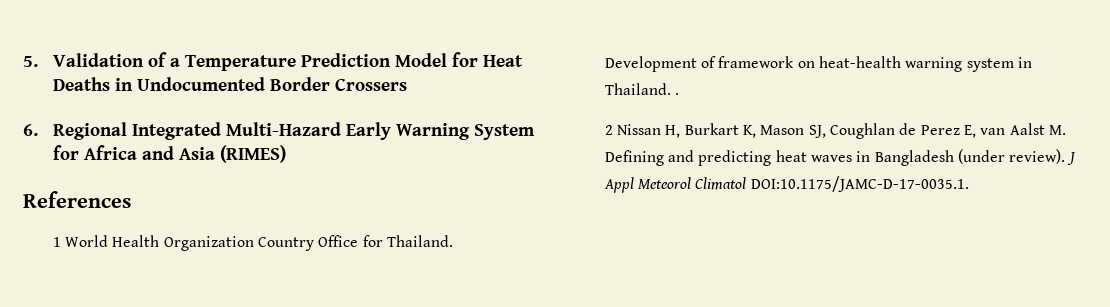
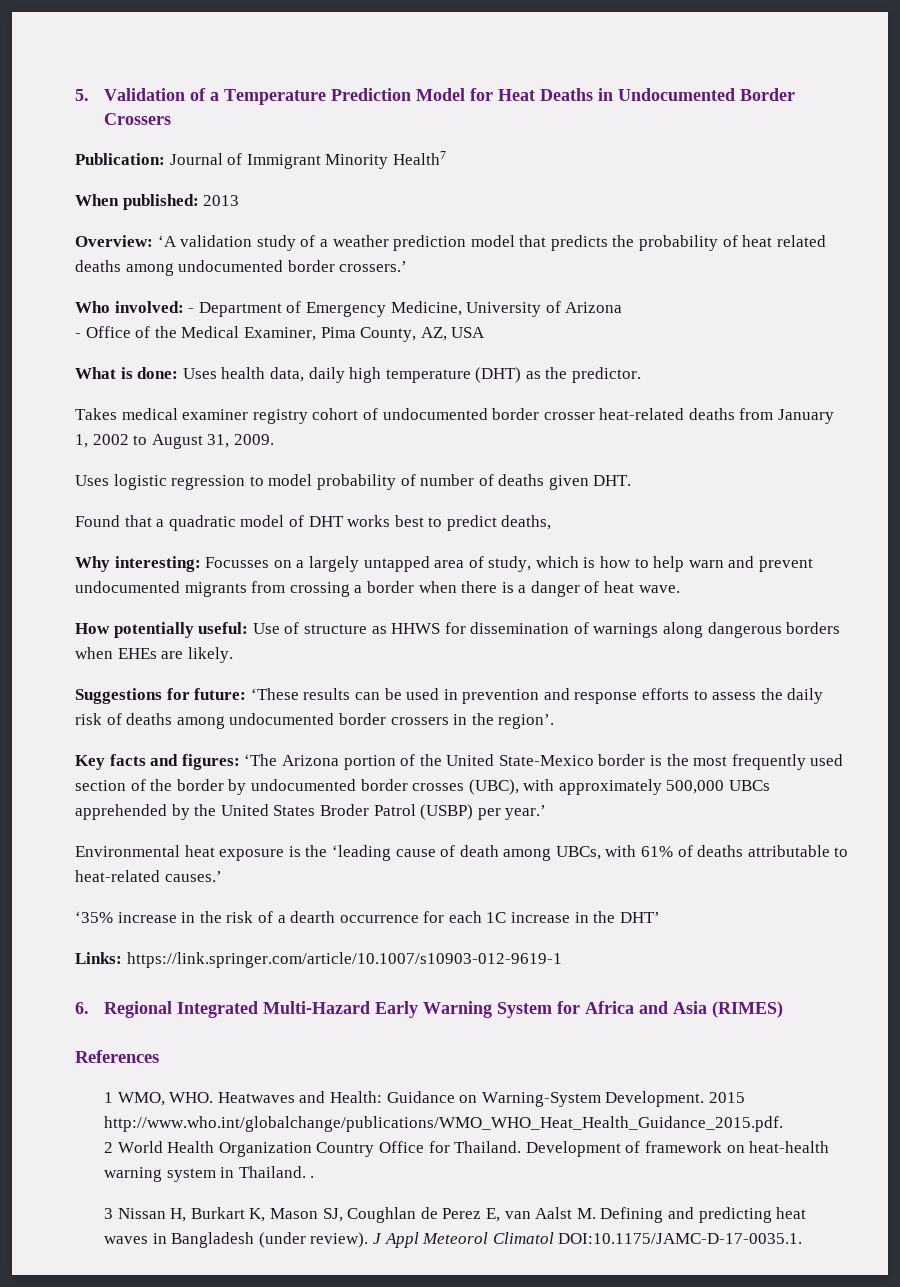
+ Publication: Journal of Immigrant Minority Health7
+ When published: 2013
+ Overview: ‘A validation study of a weather prediction model that predicts the probability of heat related deaths among undocumented border crossers.’
+ Who involved: - Department of Emergency Medicine, University of Arizona
+ - Office of the Medical Examiner, Pima County, AZ, USA
+ What is done: Uses health data, daily high temperature (DHT) as the predictor.
+ Takes medical examiner registry cohort of undocumented border crosser heat-related deaths from January 1, 2002 to August 31, 2009.
+ Uses logistic regression to model probability of number of deaths given DHT.
+ Found that a quadratic model of DHT works best to predict deaths,
+ Why interesting: Focusses on a largely untapped area of study, which is how to help warn and prevent undocumented migrants from crossing a border when there is a danger of heat wave.
+ How potentially useful: Use of structure as HHWS for dissemination of warnings along dangerous borders when EHEs are likely.
+ Suggestions for future: ‘These results can be used in prevention and response efforts to assess the daily risk of deaths among undocumented border crossers in the region’.
+ Key facts and figures: ‘The Arizona portion of the United State-Mexico border is the most frequently used section of the border by undocumented border crosses (UBC), with approximately 500,000 UBCs apprehended by the United States Broder Patrol (USBP) per year.’
+ Environmental heat exposure is the ‘leading cause of death among UBCs, with 61% of deaths attributable to heat-related causes.’
+ ‘35% increase in the risk of a dearth occurrence for each 1C increase in the DHT’
+ Links: https://link.springer.com/article/10.1007/s10903-012-9619-1
- 1 World Health Organization Country Office for Thailand.
+ 1 WMO, WHO. Heatwaves and Health: Guidance on Warning-System Development. 2015 http://www.who.int/globalchange/publications/WMO_WHO_Heat_Health_Guidance_2015.pdf.
+ 2 World Health Organization Country Office for Thailand.
- 2 Nissan H, Burkart K, Mason SJ, Coughlan de Perez E, van Aalst M. Defining and predicting heat waves in Bangladesh (under review).
+ 3 Nissan H, Burkart K, Mason SJ, Coughlan de Perez E, van Aalst M. Defining and predicting heat waves in Bangladesh (under review).

